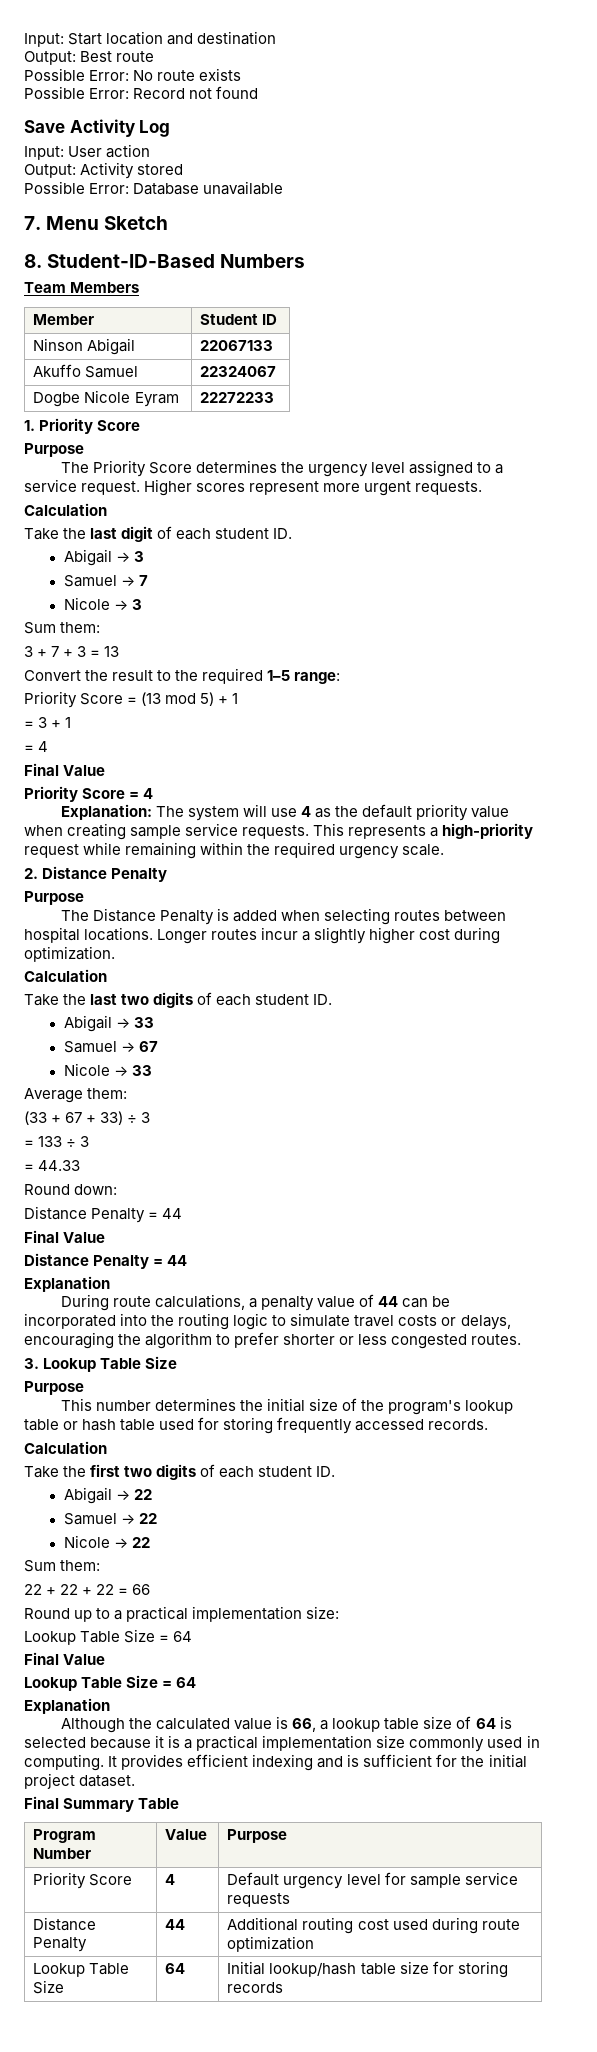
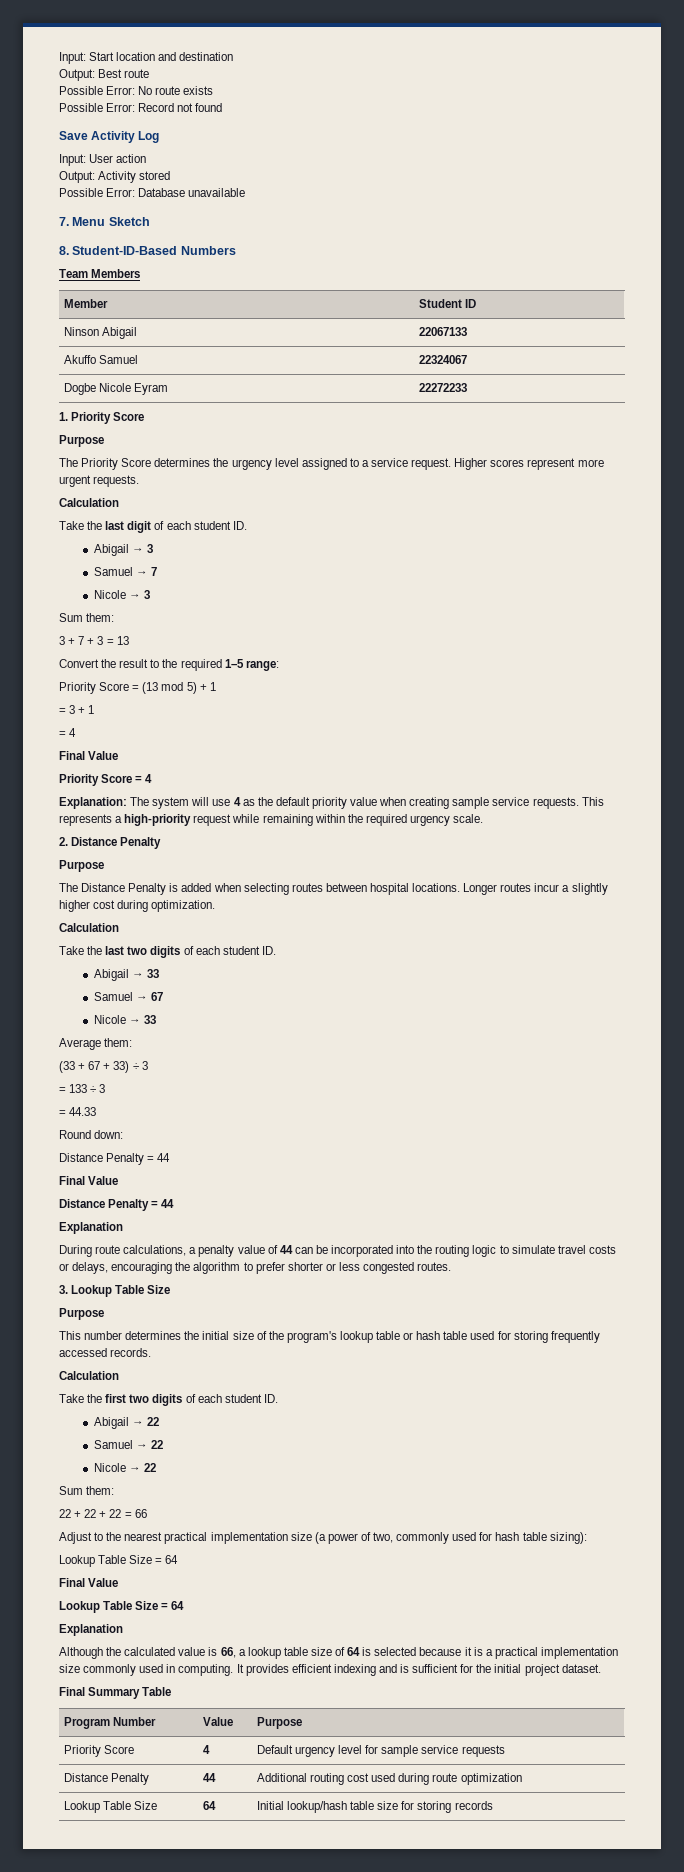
- Round up to a practical implementation size:
+ Adjust to the nearest practical implementation size (a power of two, commonly used for hash table sizing):

